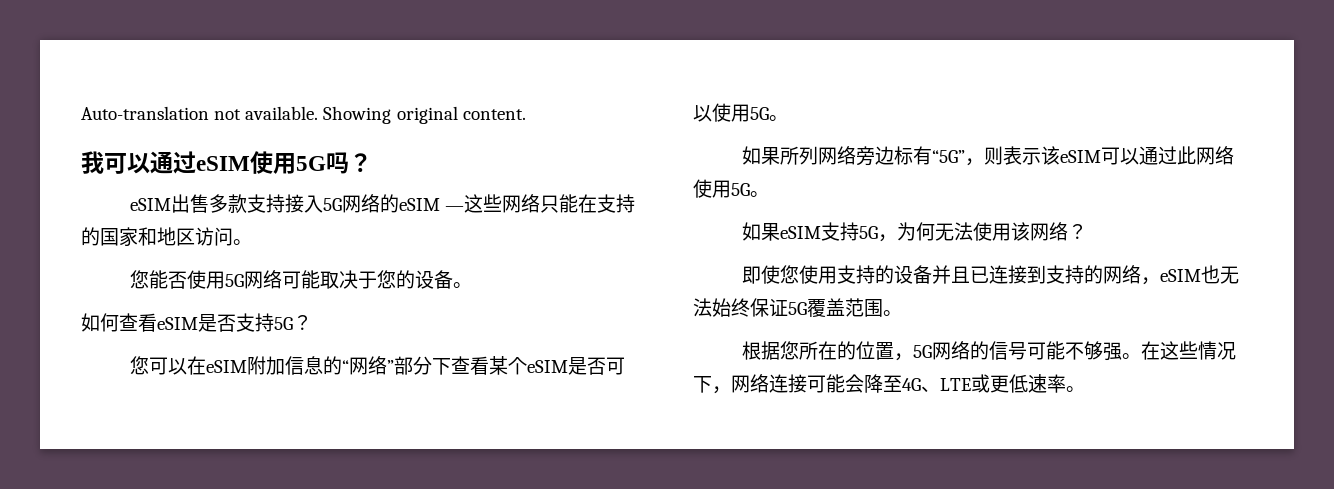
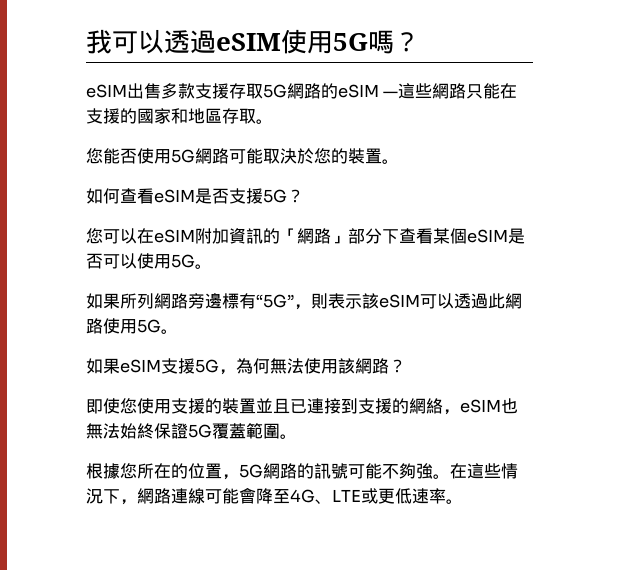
- Auto-translation not available. Showing original content.
- 我可以通过eSIM使用5G吗？
+ 我可以透過eSIM使用5G嗎？
- eSIM出售多款支持接入5G网络的eSIM —这些网络只能在支持的国家和地区访问。
+ eSIM出售多款支援存取5G網路的eSIM —這些網路只能在支援的國家和地區存取。
- 您能否使用5G网络可能取决于您的设备。
+ 您能否使用5G網路可能取決於您的裝置。
- 如何查看eSIM是否支持5G？
+ 如何查看eSIM是否支援5G？
- 您可以在eSIM附加信息的“网络”部分下查看某个eSIM是否可以使用5G。
+ 您可以在eSIM附加資訊的「網路」部分下查看某個eSIM是否可以使用5G。
- 如果所列网络旁边标有“5G”，则表示该eSIM可以通过此网络使用5G。
+ 如果所列網路旁邊標有“5G”，則表示該eSIM可以透過此網路使用5G。
- 如果eSIM支持5G，为何无法使用该网络？
- 即使您使用支持的设备并且已连接到支持的网络，eSIM也无法始终保证5G覆盖范围。
+ 如果eSIM支援5G，為何無法使用該網路？
+ 即使您使用支援的裝置並且已連接到支援的網絡，eSIM也無法始終保證5G覆蓋範圍。
- 根据您所在的位置，5G网络的信号可能不够强。在这些情况下，网络连接可能会降至4G、LTE或更低速率。
+ 根據您所在的位置，5G網路的訊號可能不夠強。在這些情況下，網路連線可能會降至4G、LTE或更低速率。

